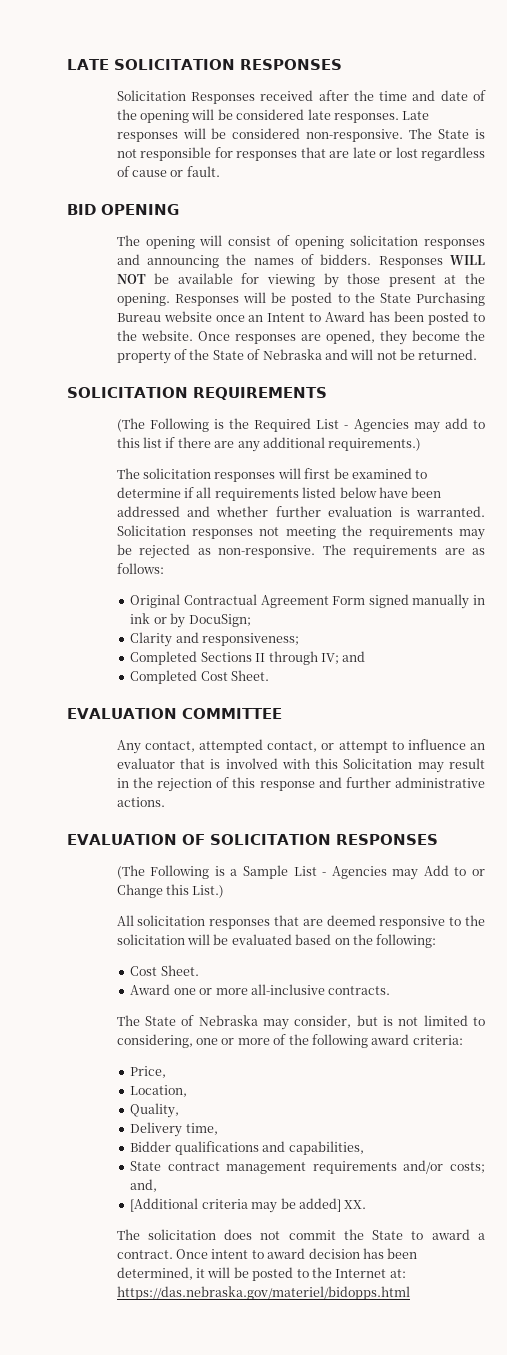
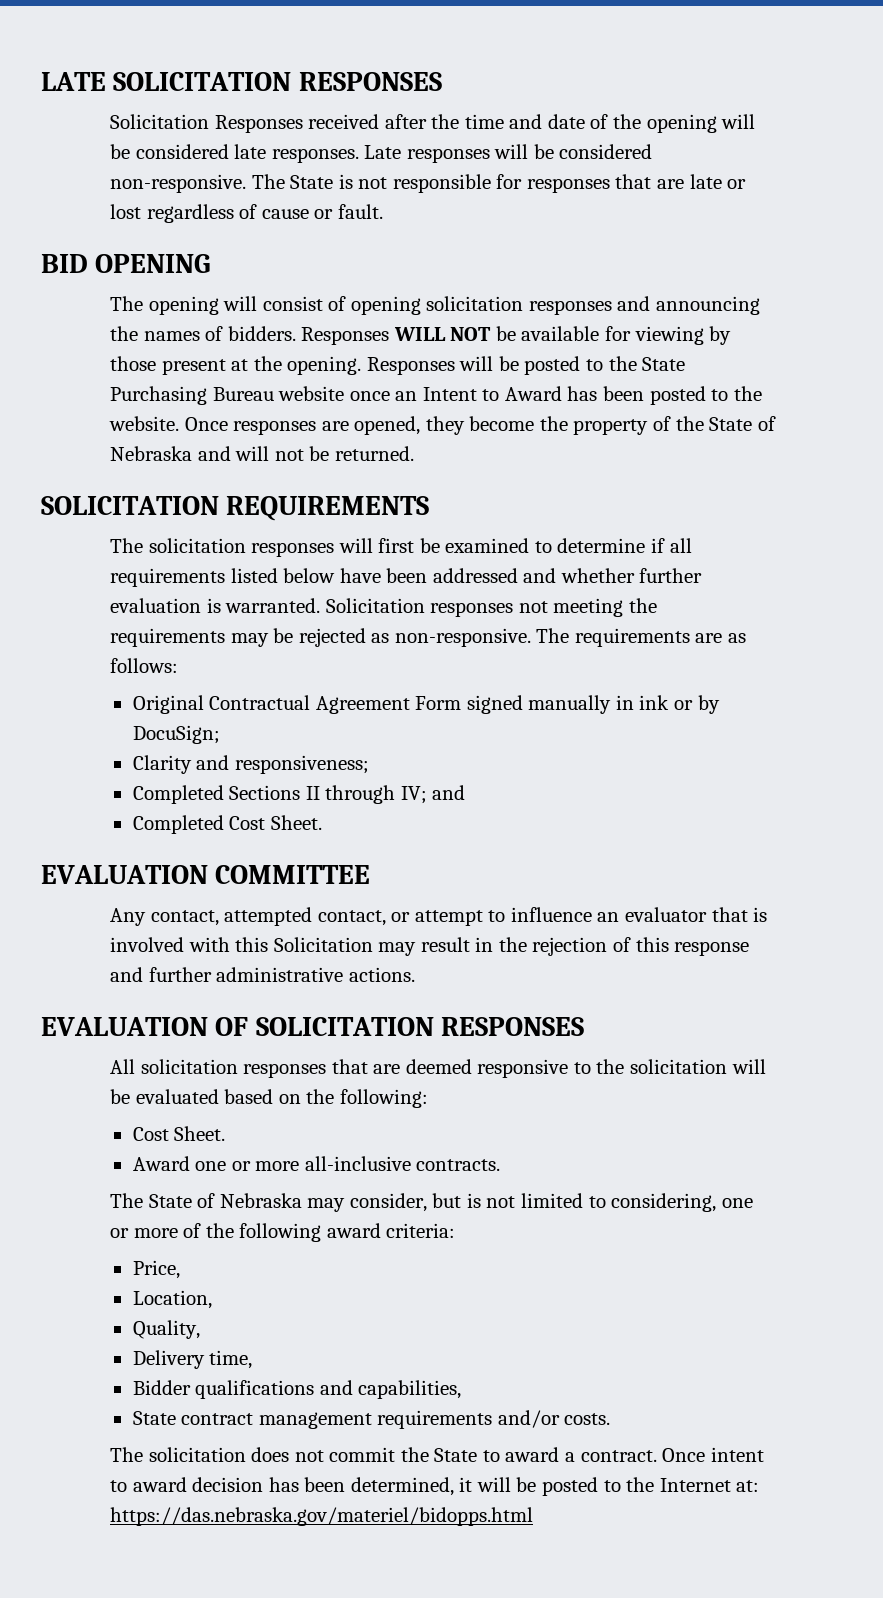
- (The Following is the Required List - Agencies may add to this list if there are any additional requirements.)
- (The Following is a Sample List - Agencies may Add to or Change this List.)
- State contract management requirements and/or costs; and,
- [Additional criteria may be added] XX.
+ State contract management requirements and/or costs.

